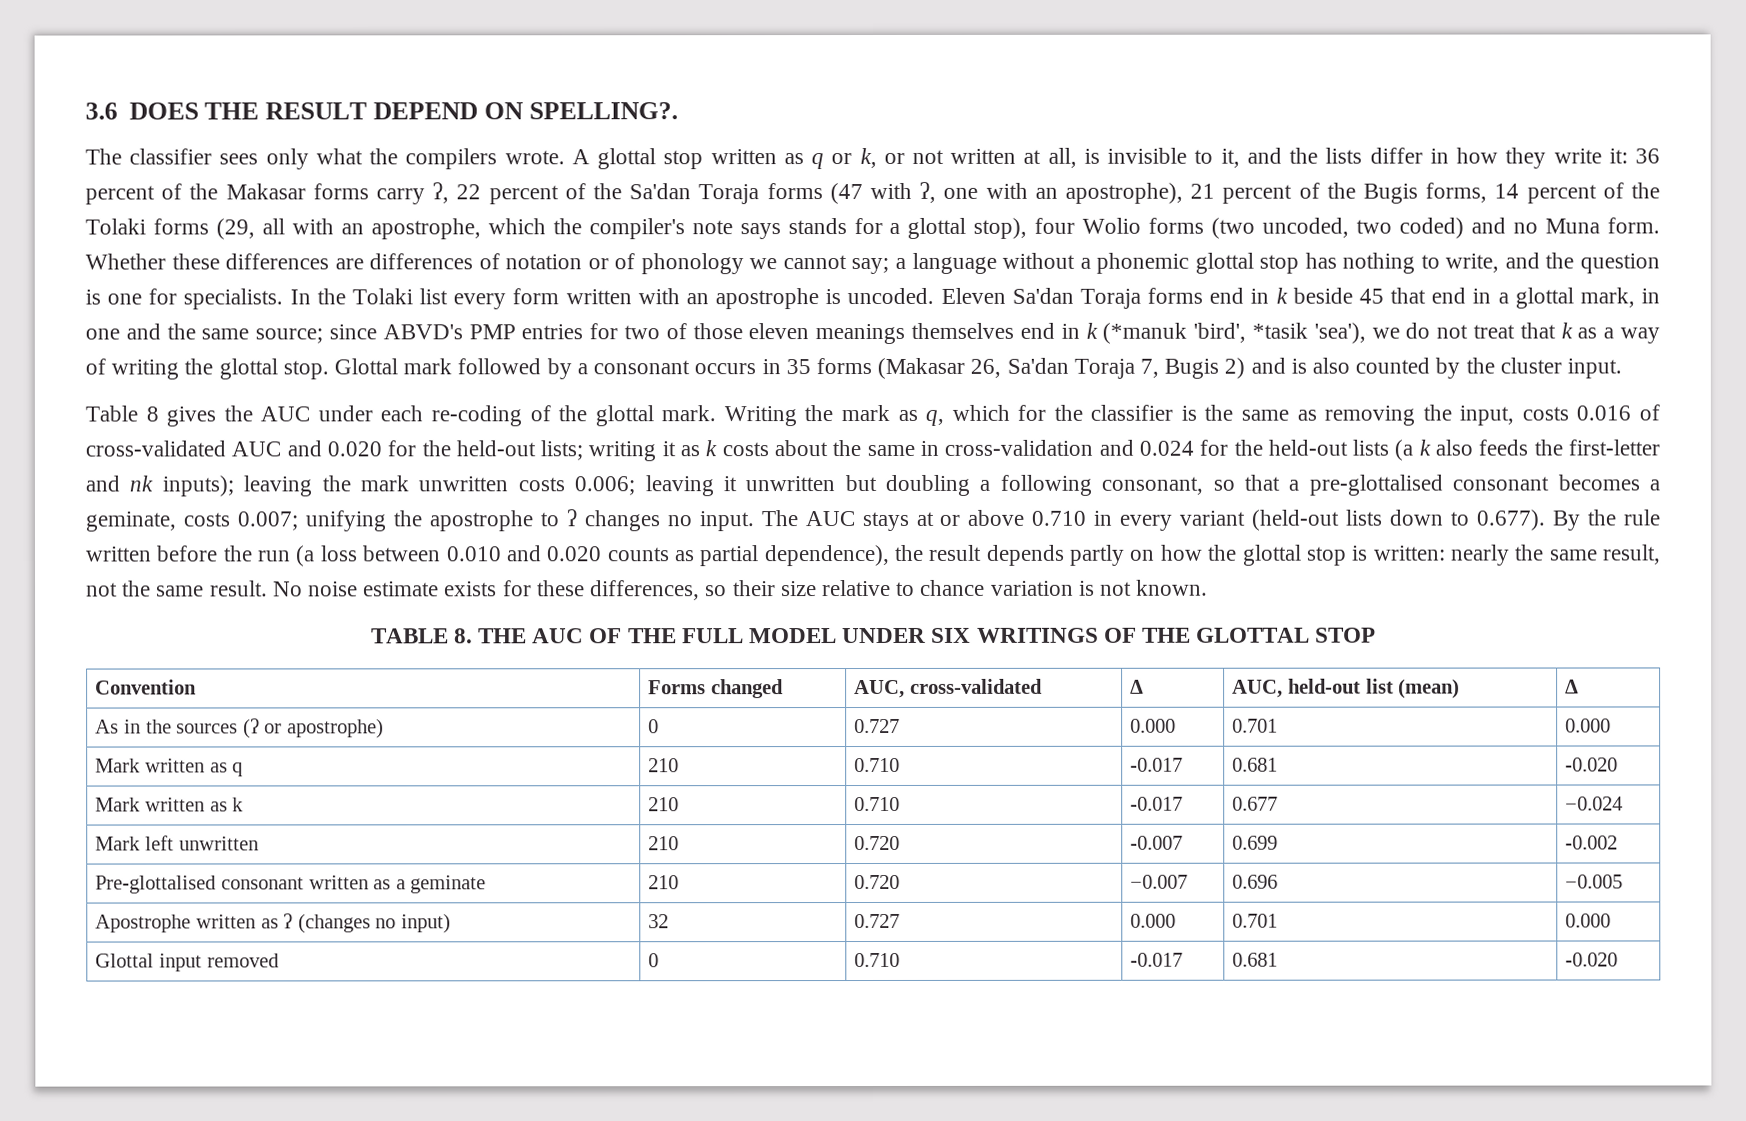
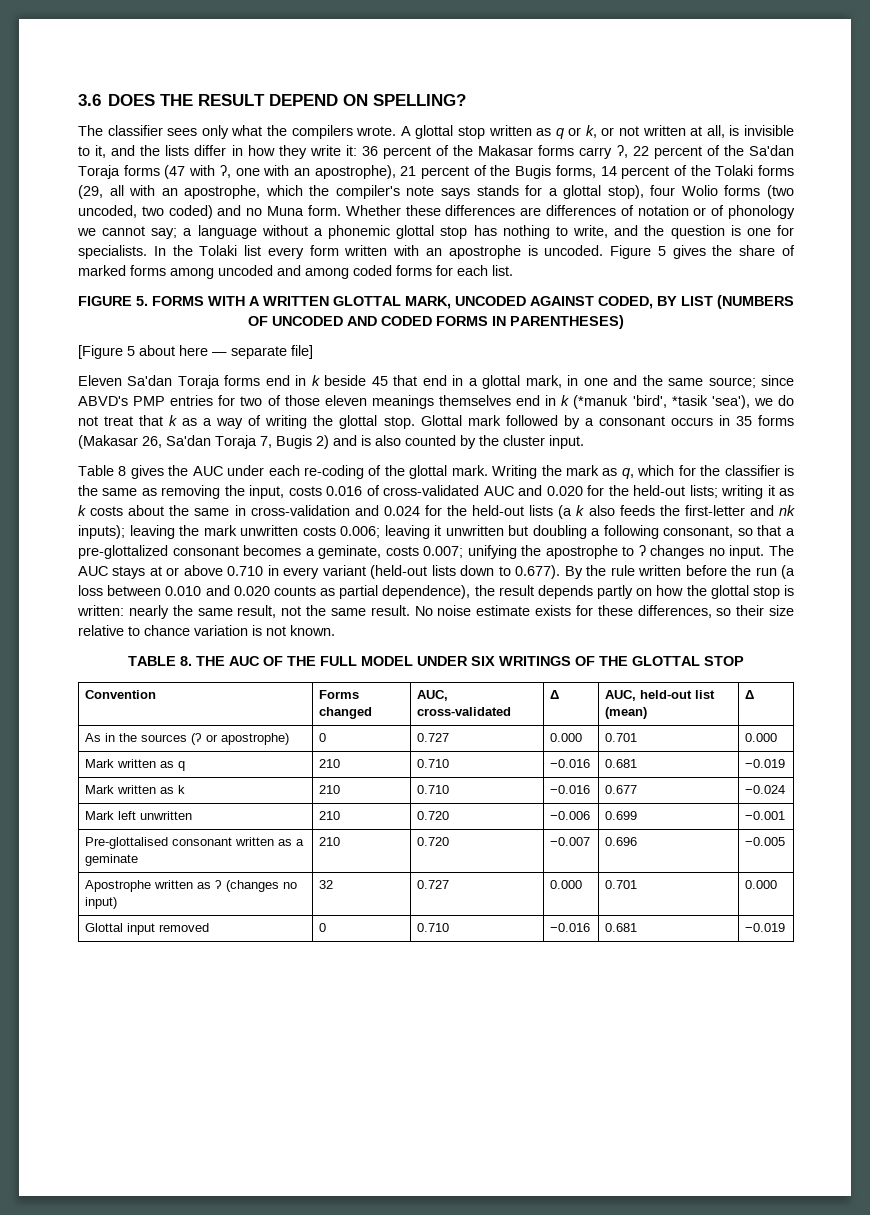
- 3.6 DOES THE RESULT DEPEND ON SPELLING?.
+ 3.6 DOES THE RESULT DEPEND ON SPELLING?
- In the Tolaki list every form written with an apostrophe is uncoded. Eleven Sa'dan Toraja forms end in k beside 45 that end in a glottal mark, in one and the same source;
+ In the Tolaki list every form written with an apostrophe is uncoded. Figure 5 gives the share of marked forms among uncoded and among coded forms for each list.
+ FIGURE 5. FORMS WITH A WRITTEN GLOTTAL MARK, UNCODED AGAINST CODED, BY LIST (NUMBERS OF UNCODED AND CODED FORMS IN PARENTHESES)
+ [Figure 5 about here — separate file]
+ Eleven Sa'dan Toraja forms end in k beside 45 that end in a glottal mark, in one and the same source;
- leaving it unwritten but doubling a following consonant, so that a pre-glottalised consonant becomes a geminate, costs 0.007;
+ leaving it unwritten but doubling a following consonant, so that a pre-glottalized consonant becomes a geminate, costs 0.007;
- Mark written as q | 210 | 0.710 | -0.017 | 0.681 | -0.020
+ Mark written as q | 210 | 0.710 | −0.016 | 0.681 | −0.019
- Mark written as k | 210 | 0.710 | -0.017 | 0.677 | −0.024
+ Mark written as k | 210 | 0.710 | −0.016 | 0.677 | −0.024
- Mark left unwritten | 210 | 0.720 | -0.007 | 0.699 | -0.002
+ Mark left unwritten | 210 | 0.720 | −0.006 | 0.699 | −0.001
- Glottal input removed | 0 | 0.710 | -0.017 | 0.681 | -0.020
+ Glottal input removed | 0 | 0.710 | −0.016 | 0.681 | −0.019

